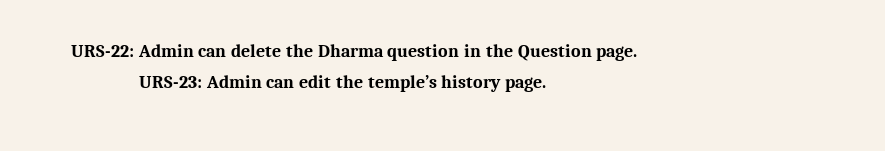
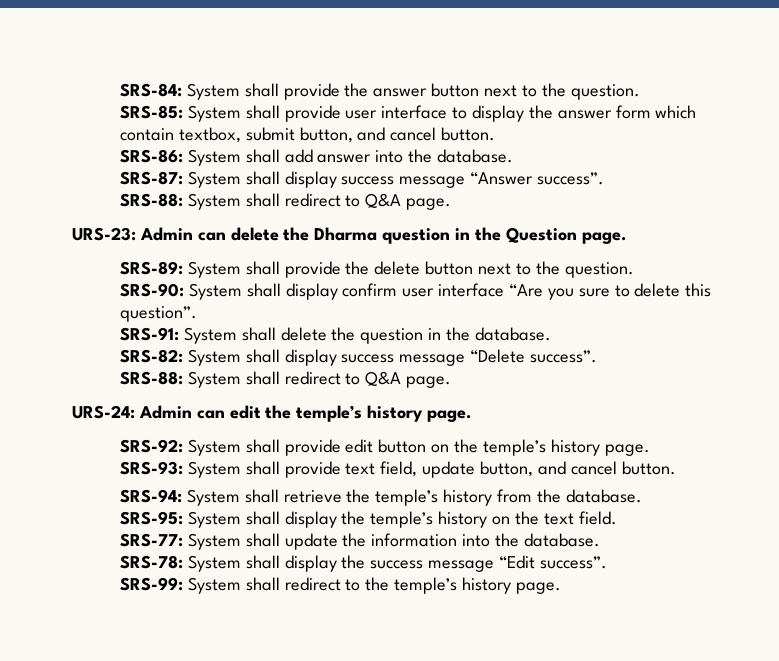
- URS-22: Admin can delete the Dharma question in the Question page.
+ SRS-84: System shall provide the answer button next to the question.
+ SRS-85: System shall provide user interface to display the answer form which contain textbox, submit button, and cancel button.
+ SRS-86: System shall add answer into the database.
+ SRS-87: System shall display success message “Answer success”.
+ SRS-88: System shall redirect to Q&A page.
+ URS-23: Admin can delete the Dharma question in the Question page.
- URS-23: Admin can edit the temple’s history page.
+ SRS-89: System shall provide the delete button next to the question.
+ SRS-90: System shall display confirm user interface “Are you sure to delete this question”.
+ SRS-91: System shall delete the question in the database.
+ SRS-82: System shall display success message “Delete success”.
+ SRS-88: System shall redirect to Q&A page.
+ URS-24: Admin can edit the temple’s history page.
+ SRS-92: System shall provide edit button on the temple’s history page.
+ SRS-93: System shall provide text field, update button, and cancel button.
+ SRS-94: System shall retrieve the temple’s history from the database.
+ SRS-95: System shall display the temple’s history on the text field.
+ SRS-77: System shall update the information into the database.
+ SRS-78: System shall display the success message “Edit success”.
+ SRS-99: System shall redirect to the temple’s history page.

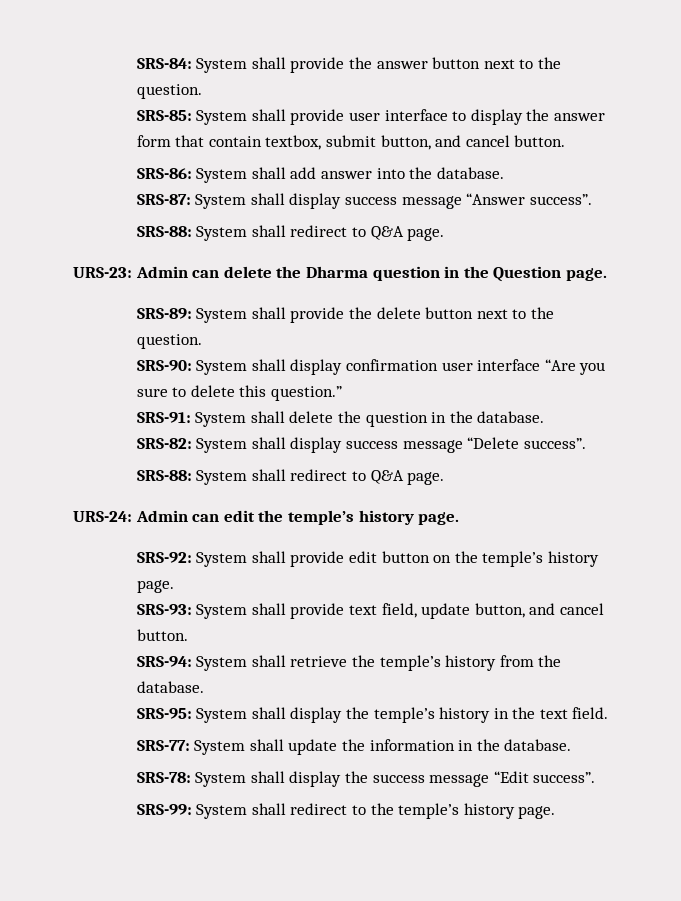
- SRS-85: System shall provide user interface to display the answer form which contain textbox, submit button, and cancel button.
+ SRS-85: System shall provide user interface to display the answer form that contain textbox, submit button, and cancel button.
- SRS-90: System shall display confirm user interface “Are you sure to delete this question”.
+ SRS-90: System shall display confirmation user interface “Are you sure to delete this question.”
- SRS-95: System shall display the temple’s history on the text field.
+ SRS-95: System shall display the temple’s history in the text field.
- SRS-77: System shall update the information into the database.
+ SRS-77: System shall update the information in the database.

